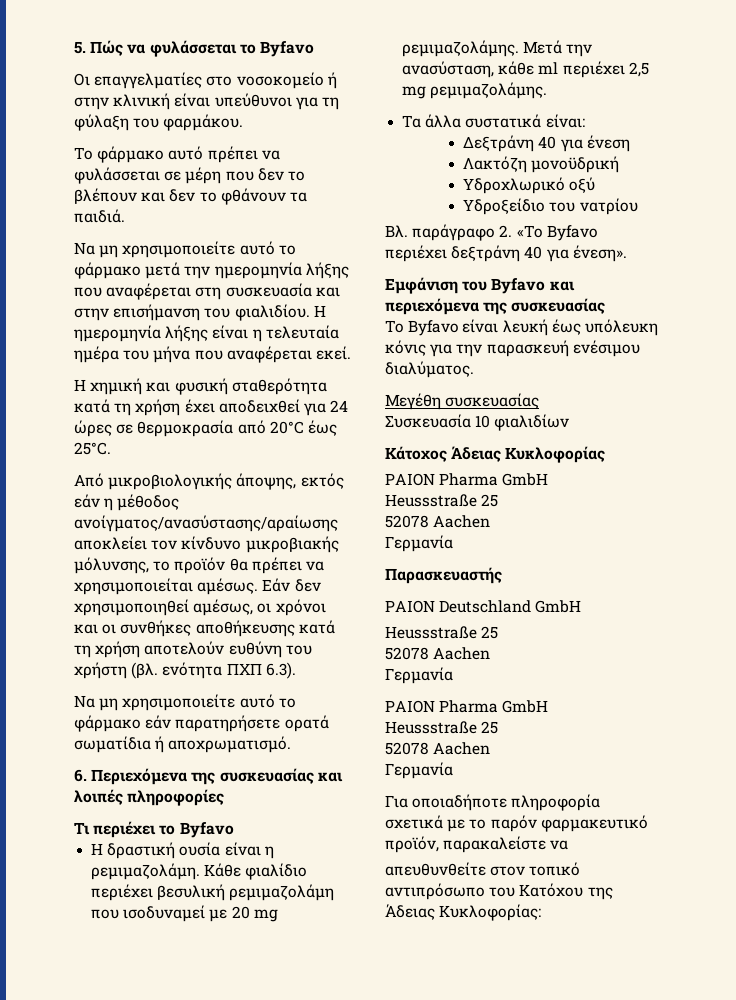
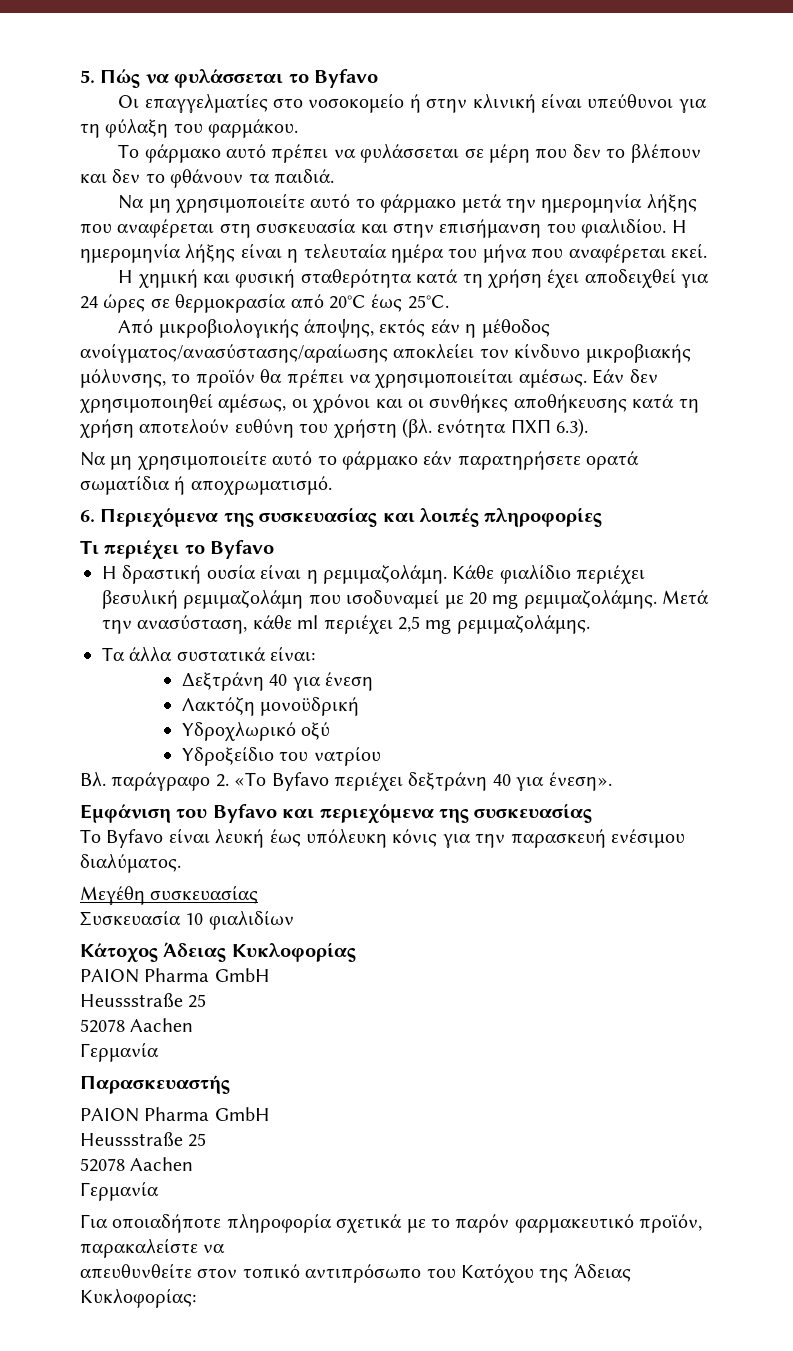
- PAION Deutschland GmbH
- Heussstraße 25
- 52078 Aachen
- Γερμανία

